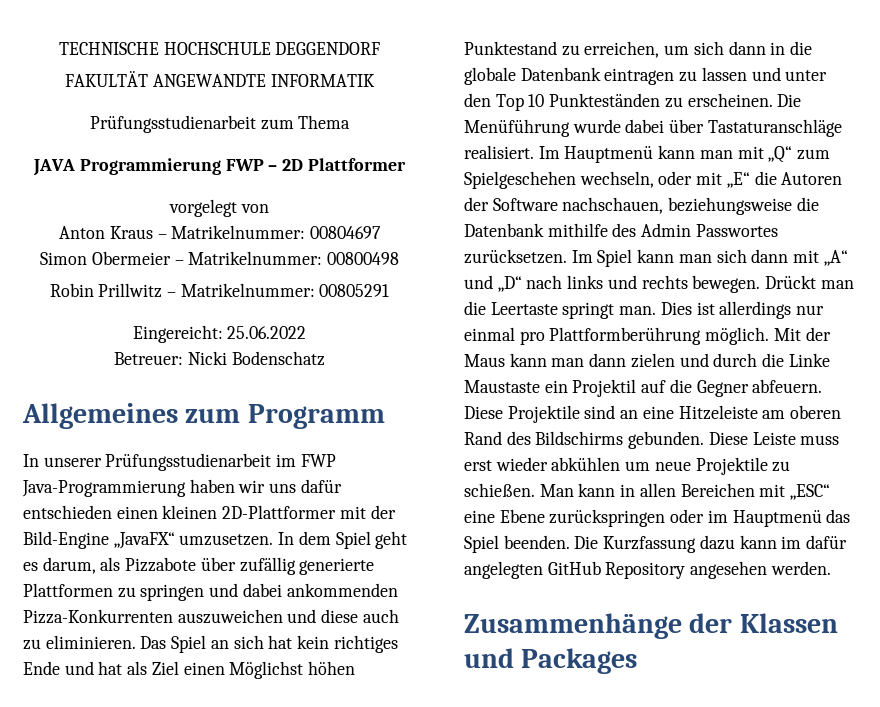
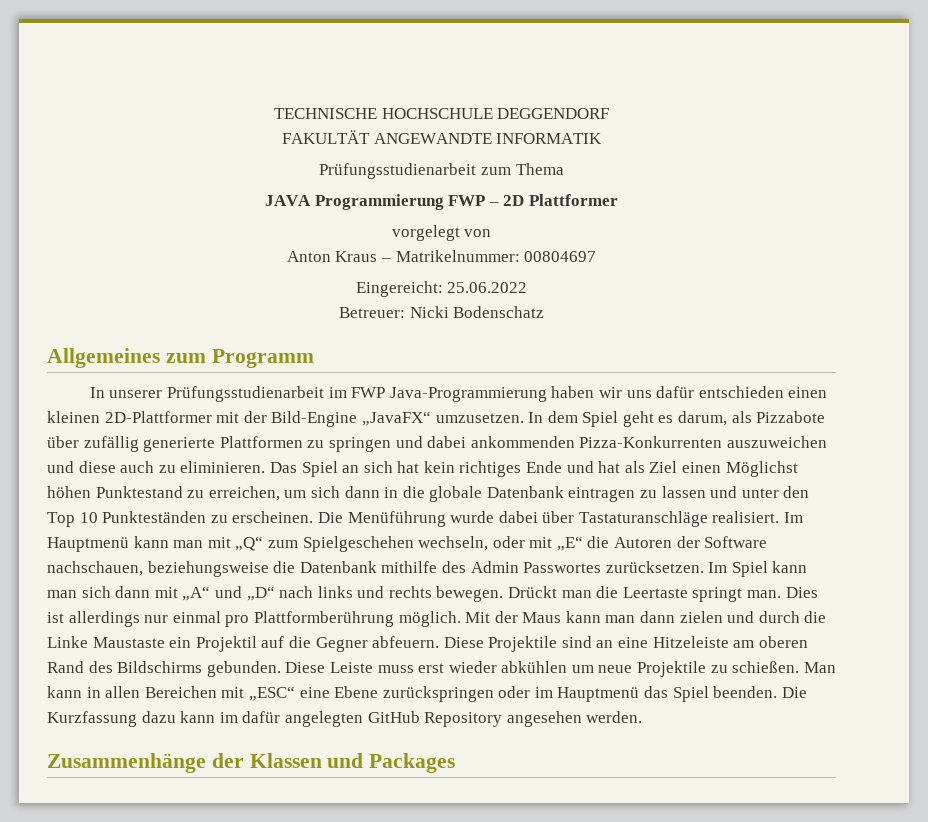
- Simon Obermeier – Matrikelnummer: 00800498
- Robin Prillwitz – Matrikelnummer: 00805291

